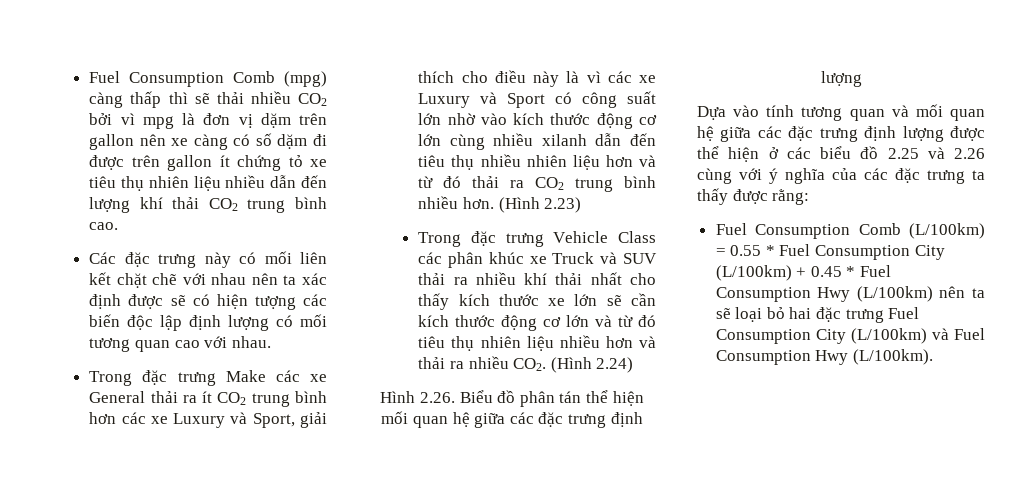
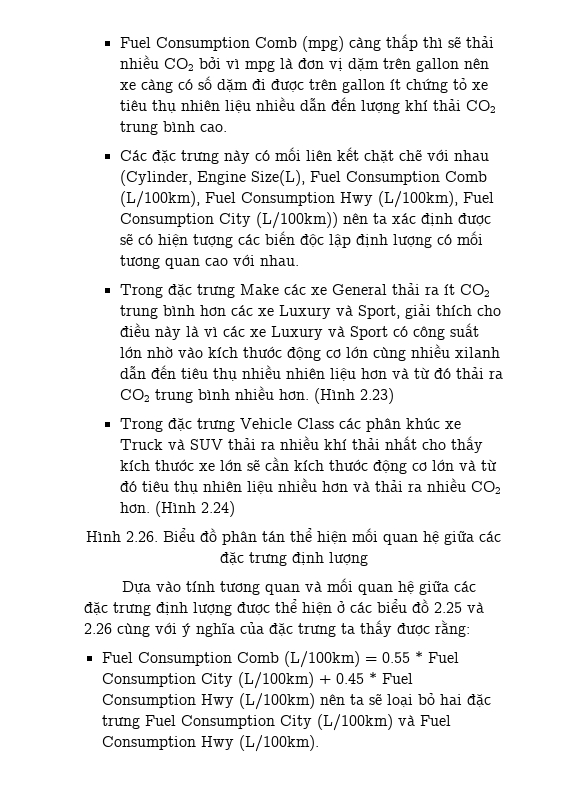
- Các đặc trưng này có mối liên kết chặt chẽ với nhau nên ta xác định được sẽ có hiện tượng các biến độc lập định lượng có mối tương quan cao với nhau.
+ Các đặc trưng này có mối liên kết chặt chẽ với nhau (Cylinder, Engine Size(L), Fuel Consumption Comb (L/100km), Fuel Consumption Hwy (L/100km), Fuel Consumption City (L/100km)) nên ta xác định được sẽ có hiện tượng các biến độc lập định lượng có mối tương quan cao với nhau.
- Trong đặc trưng Vehicle Class các phân khúc xe Truck và SUV thải ra nhiều khí thải nhất cho thấy kích thước xe lớn sẽ cần kích thước động cơ lớn và từ đó tiêu thụ nhiên liệu nhiều hơn và thải ra nhiều CO2. (Hình 2.24)
+ Trong đặc trưng Vehicle Class các phân khúc xe Truck và SUV thải ra nhiều khí thải nhất cho thấy kích thước xe lớn sẽ cần kích thước động cơ lớn và từ đó tiêu thụ nhiên liệu nhiều hơn và thải ra nhiều CO2 hơn. (Hình 2.24)
- Dựa vào tính tương quan và mối quan hệ giữa các đặc trưng định lượng được thể hiện ở các biểu đồ 2.25 và 2.26 cùng với ý nghĩa của các đặc trưng ta thấy được rằng:
+ Dựa vào tính tương quan và mối quan hệ giữa các đặc trưng định lượng được thể hiện ở các biểu đồ 2.25 và 2.26 cùng với ý nghĩa của đặc trưng ta thấy được rằng:

